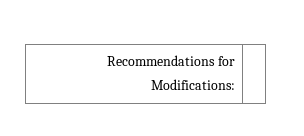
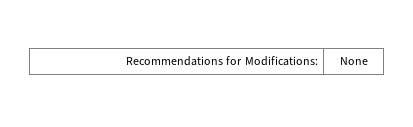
- Recommendations for Modifications: |
+ Recommendations for Modifications: | None

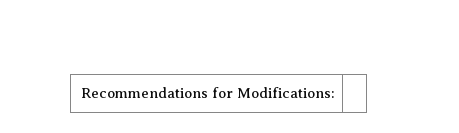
- Recommendations for Modifications: | None
+ Recommendations for Modifications: |

